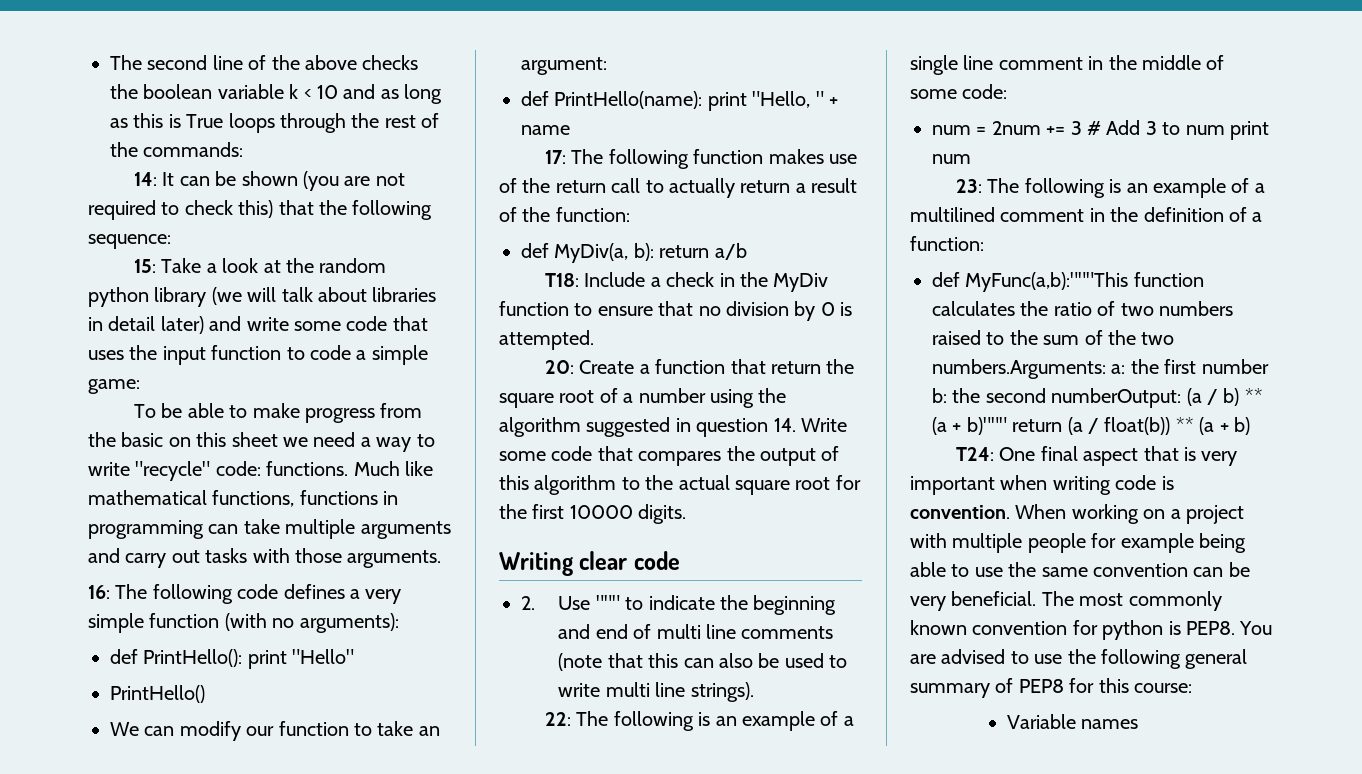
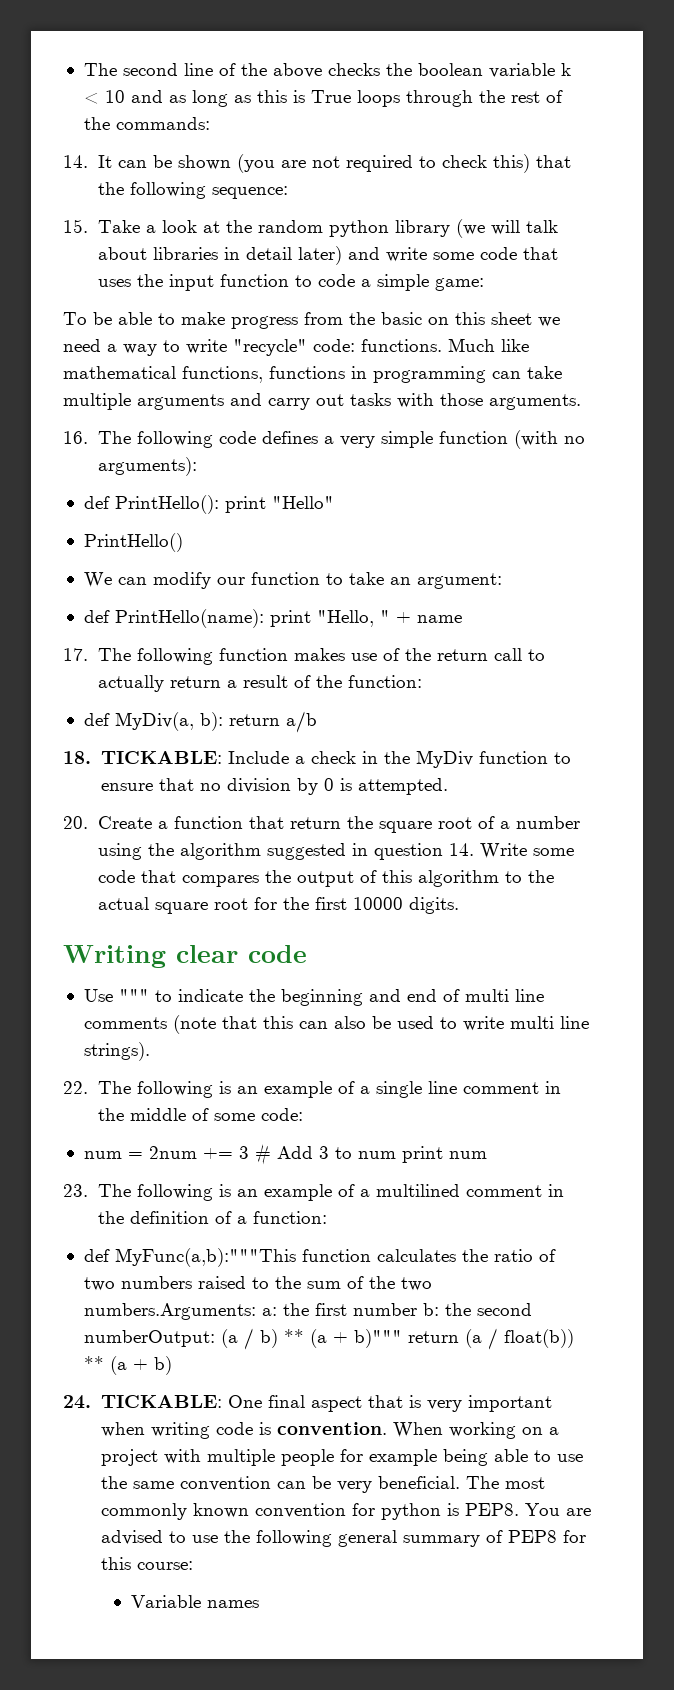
- 14: It can be shown (you are not required to check this) that the following sequence:
+ 14. It can be shown (you are not required to check this) that the following sequence:
- 15: Take a look at the random python library (we will talk about libraries in detail later) and write some code that uses the input function to code a simple game:
+ 15. Take a look at the random python library (we will talk about libraries in detail later) and write some code that uses the input function to code a simple game:
- 16: The following code defines a very simple function (with no arguments):
+ 16. The following code defines a very simple function (with no arguments):
- 17: The following function makes use of the return call to actually return a result of the function:
+ 17. The following function makes use of the return call to actually return a result of the function:
- T18: Include a check in the MyDiv function to ensure that no division by 0 is attempted.
+ 18. TICKABLE: Include a check in the MyDiv function to ensure that no division by 0 is attempted.
- 20: Create a function that return the square root of a number using the algorithm suggested in question 14. Write some code that compares the output of this algorithm to the actual square root for the first 10000 digits.
+ 20. Create a function that return the square root of a number using the algorithm suggested in question 14. Write some code that compares the output of this algorithm to the actual square root for the first 10000 digits.
- 2. Use """ to indicate the beginning and end of multi line comments (note that this can also be used to write multi line strings).
+ Use """ to indicate the beginning and end of multi line comments (note that this can also be used to write multi line strings).
- 22: The following is an example of a single line comment in the middle of some code:
+ 22. The following is an example of a single line comment in the middle of some code:
- 23: The following is an example of a multilined comment in the definition of a function:
+ 23. The following is an example of a multilined comment in the definition of a function:
- T24: One final aspect that is very important when writing code is convention.
+ 24. TICKABLE: One final aspect that is very important when writing code is convention.

